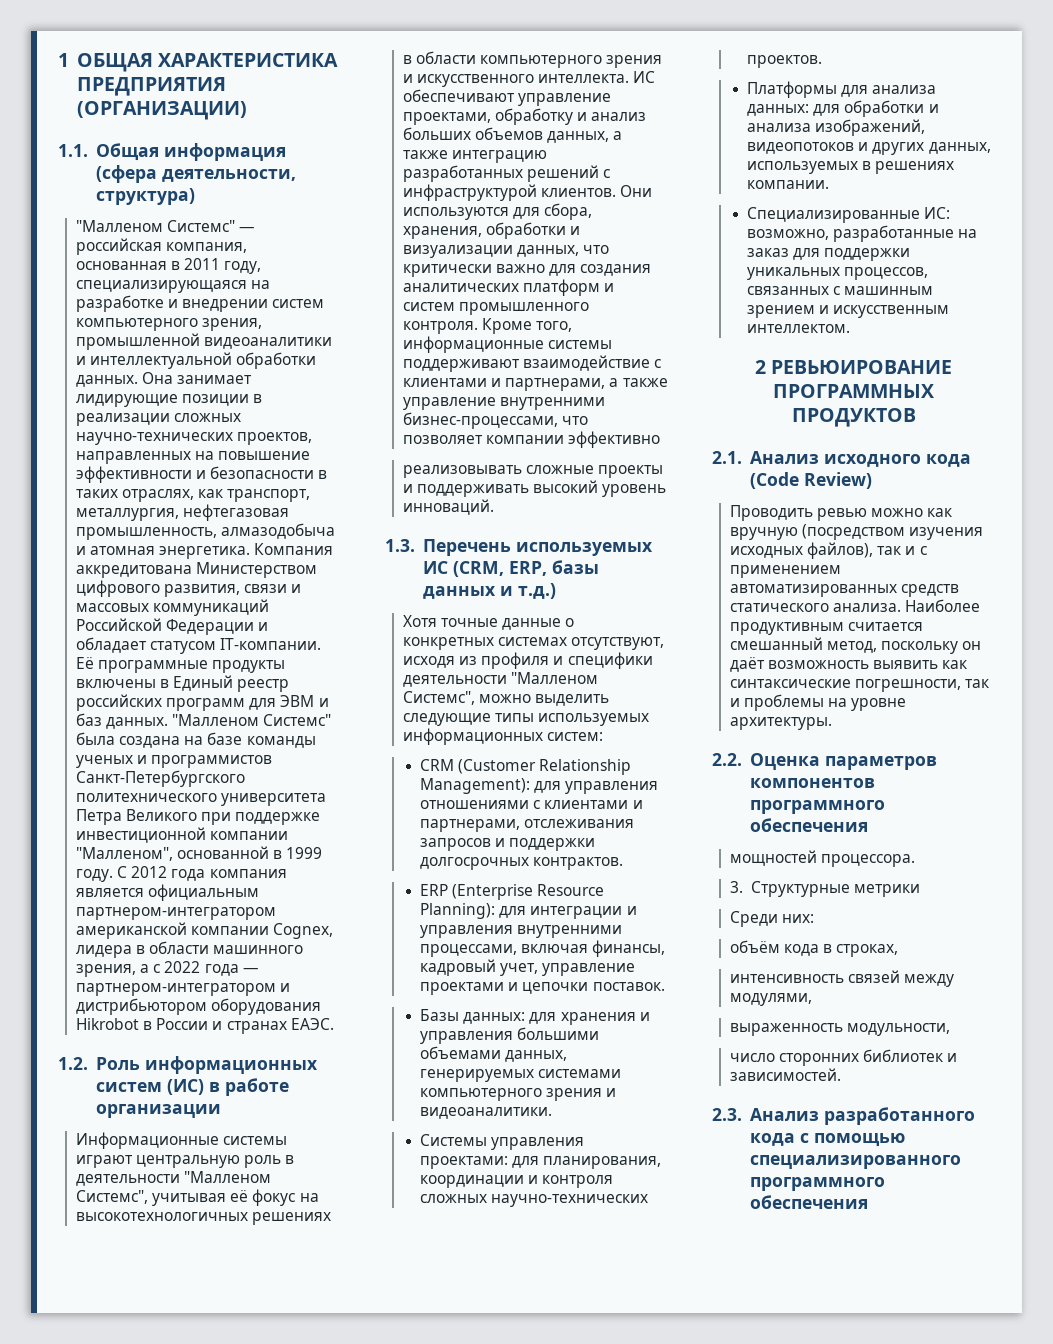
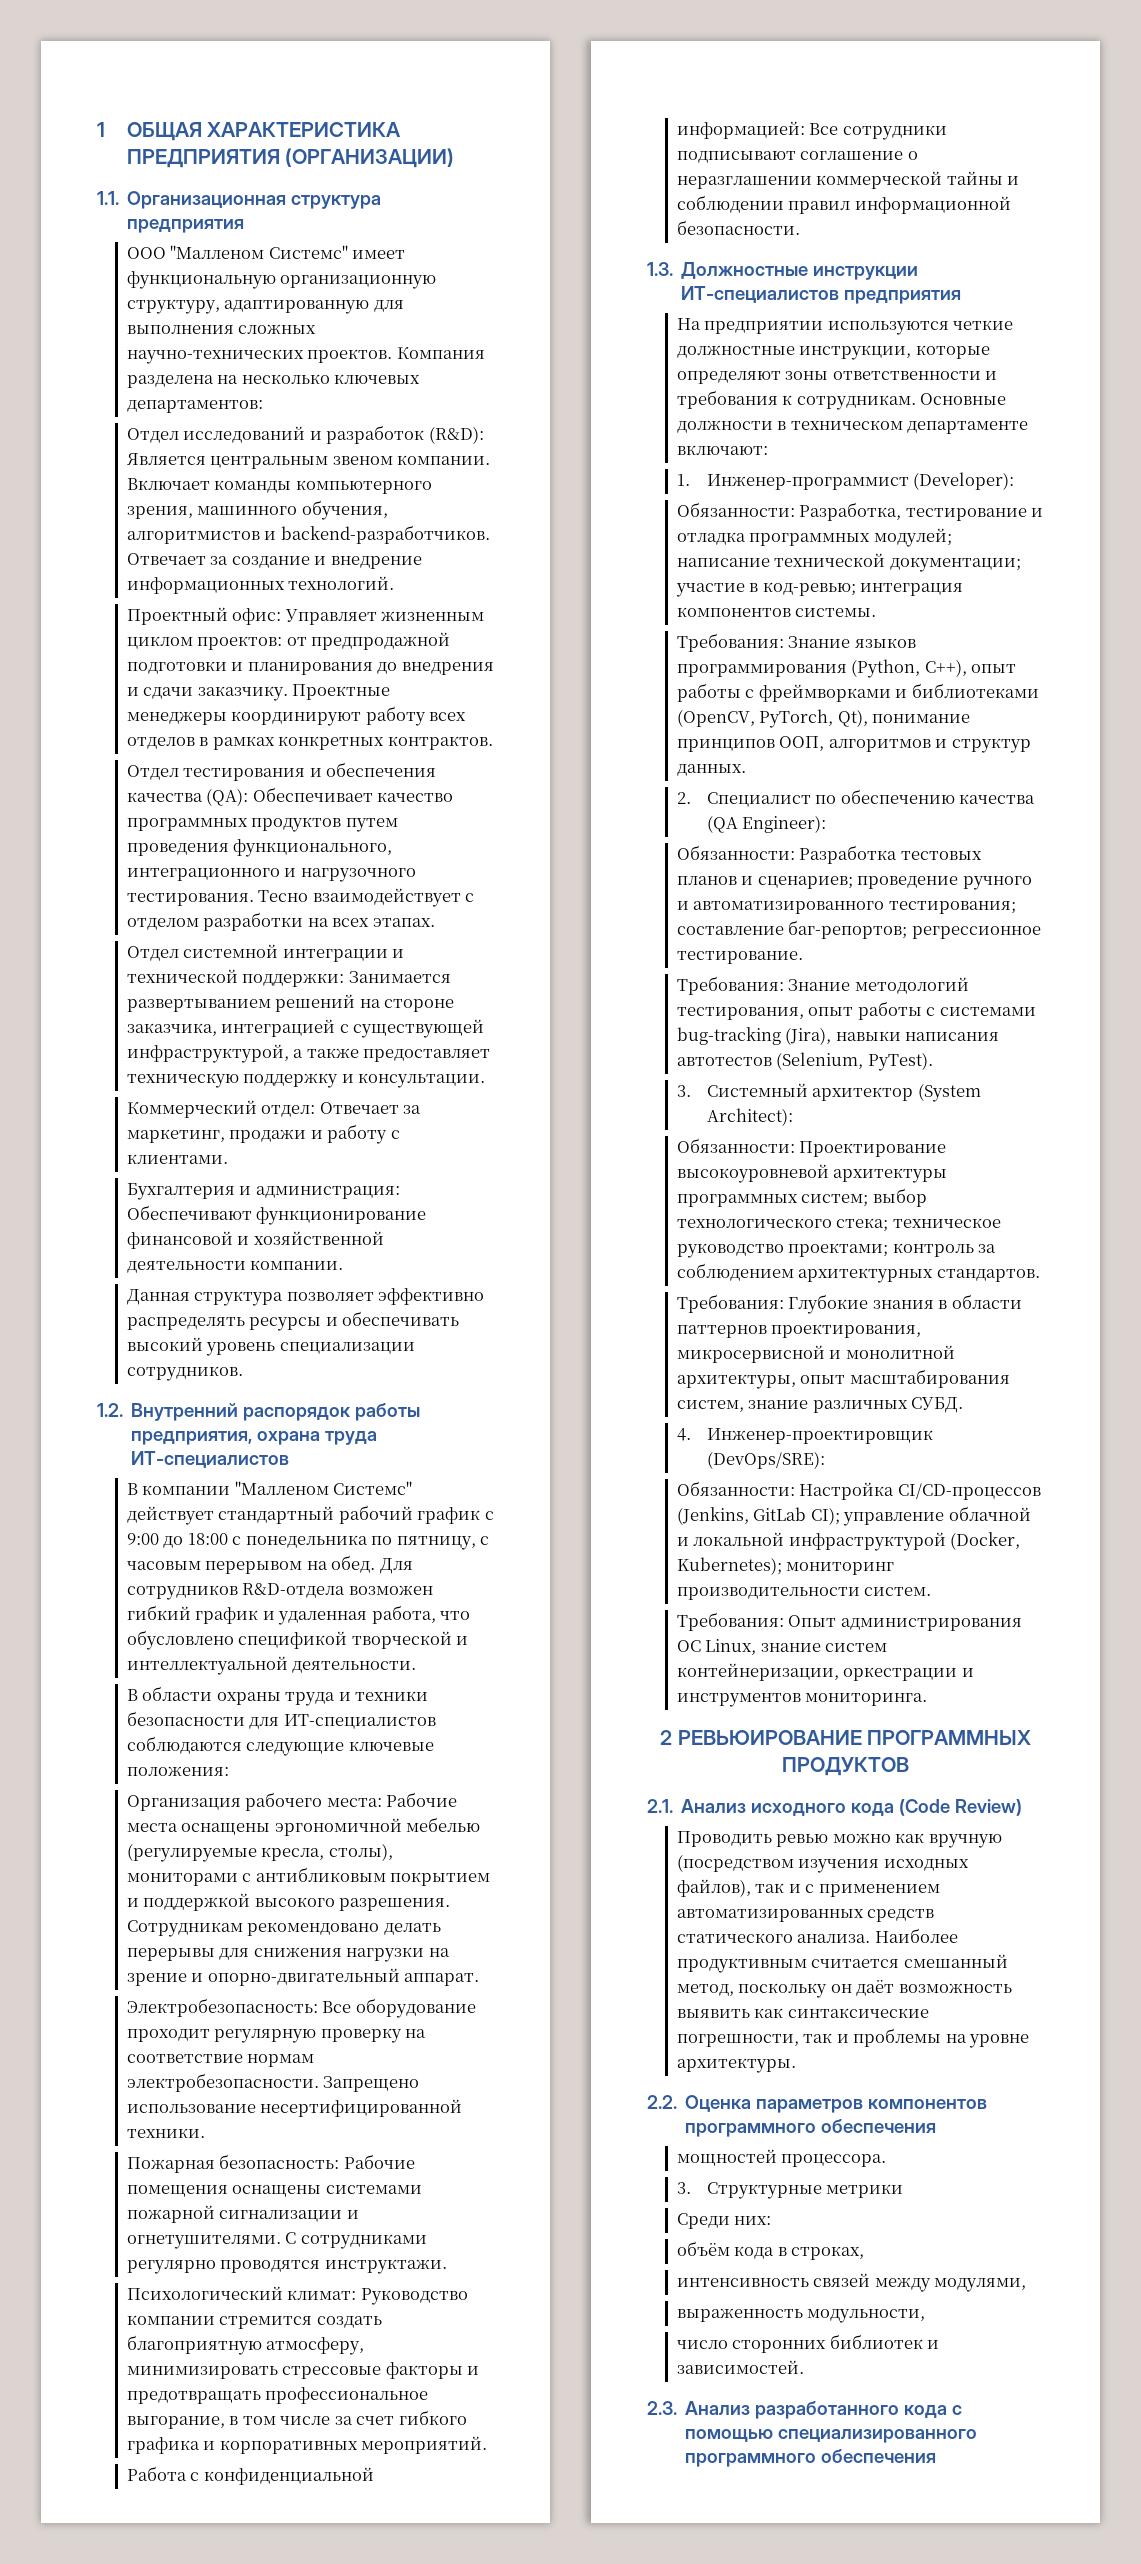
- 1.1. Общая информация (сфера деятельности, структура)
- "Малленом Системс" — российская компания, основанная в 2011 году, специализирующаяся на разработке и внедрении систем компьютерного зрения, промышленной видеоаналитики и интеллектуальной обработки данных. Она занимает лидирующие позиции в реализации сложных научно-технических проектов, направленных на повышение эффективности и безопасности в таких отраслях, как транспорт, металлургия, нефтегазовая промышленность, алмазодобыча и атомная энергетика. Компания аккредитована Министерством цифрового развития, связи и массовых коммуникаций Российской Федерации и обладает статусом IT-компании. Её программные продукты включены в Единый реестр российских программ для ЭВМ и баз данных. "Малленом Системс" была создана на базе команды ученых и программистов Санкт-Петербургского политехнического университета Петра Великого при поддержке инвестиционной компании "Малленом", основанной в 1999 году. С 2012 года компания является официальным партнером-интегратором американской компании Cognex, лидера в области машинного зрения, а с 2022 года — партнером-интегратором и дистрибьютором оборудования Hikrobot в России и странах ЕАЭС.
- 1.2. Роль информационных систем (ИС) в работе организации
- Информационные системы играют центральную роль в деятельности "Малленом Системс", учитывая её фокус на высокотехнологичных решениях в области компьютерного зрения и искусственного интеллекта. ИС обеспечивают управление проектами, обработку и анализ больших объемов данных, а также интеграцию разработанных решений с инфраструктурой клиентов. Они используются для сбора, хранения, обработки и визуализации данных, что критически важно для создания аналитических платформ и систем промышленного контроля. Кроме того, информационные системы поддерживают взаимодействие с клиентами и партнерами, а также управление внутренними бизнес-процессами, что позволяет компании эффективно
- реализовывать сложные проекты и поддерживать высокий уровень инноваций.
- 1.3. Перечень используемых ИС (CRM, ERP, базы данных и т.д.)
- Хотя точные данные о конкретных системах отсутствуют, исходя из профиля и специфики деятельности "Малленом Системс", можно выделить следующие типы используемых информационных систем:
- CRM (Customer Relationship Management): для управления отношениями с клиентами и партнерами, отслеживания запросов и поддержки долгосрочных контрактов.
- ERP (Enterprise Resource Planning): для интеграции и управления внутренними процессами, включая финансы, кадровый учет, управление проектами и цепочки поставок.
- Базы данных: для хранения и управления большими объемами данных, генерируемых системами компьютерного зрения и видеоаналитики.
- Системы управления проектами: для планирования, координации и контроля сложных научно-технических проектов.
- Платформы для анализа данных: для обработки и анализа изображений, видеопотоков и других данных, используемых в решениях компании.
- Специализированные ИС: возможно, разработанные на заказ для поддержки уникальных процессов, связанных с машинным зрением и искусственным интеллектом.
+ 1.1. Организационная структура предприятия
+ ООО "Малленом Системс" имеет функциональную организационную структуру, адаптированную для выполнения сложных научно-технических проектов. Компания разделена на несколько ключевых департаментов:
+ Отдел исследований и разработок (R&D): Является центральным звеном компании. Включает команды компьютерного зрения, машинного обучения, алгоритмистов и backend-разработчиков. Отвечает за создание и внедрение информационных технологий.
+ Проектный офис: Управляет жизненным циклом проектов: от предпродажной подготовки и планирования до внедрения и сдачи заказчику. Проектные менеджеры координируют работу всех отделов в рамках конкретных контрактов.
+ Отдел тестирования и обеспечения качества (QA): Обеспечивает качество программных продуктов путем проведения функционального, интеграционного и нагрузочного тестирования. Тесно взаимодействует с отделом разработки на всех этапах.
+ Отдел системной интеграции и технической поддержки: Занимается развертыванием решений на стороне заказчика, интеграцией с существующей инфраструктурой, а также предоставляет техническую поддержку и консультации.
+ Коммерческий отдел: Отвечает за маркетинг, продажи и работу с клиентами.
+ Бухгалтерия и администрация: Обеспечивают функционирование финансовой и хозяйственной деятельности компании.
+ Данная структура позволяет эффективно распределять ресурсы и обеспечивать высокий уровень специализации сотрудников.
+ 1.2. Внутренний распорядок работы предприятия, охрана труда ИТ-специалистов
+ В компании "Малленом Системс" действует стандартный рабочий график с 9:00 до 18:00 с понедельника по пятницу, с часовым перерывом на обед. Для сотрудников R&D-отдела возможен гибкий график и удаленная работа, что обусловлено спецификой творческой и интеллектуальной деятельности.
+ В области охраны труда и техники безопасности для ИТ-специалистов соблюдаются следующие ключевые положения:
+ Организация рабочего места: Рабочие места оснащены эргономичной мебелью (регулируемые кресла, столы), мониторами с антибликовым покрытием и поддержкой высокого разрешения. Сотрудникам рекомендовано делать перерывы для снижения нагрузки на зрение и опорно-двигательный аппарат.
+ Электробезопасность: Все оборудование проходит регулярную проверку на соответствие нормам электробезопасности. Запрещено использование несертифицированной техники.
+ Пожарная безопасность: Рабочие помещения оснащены системами пожарной сигнализации и огнетушителями. С сотрудниками регулярно проводятся инструктажи.
+ Психологический климат: Руководство компании стремится создать благоприятную атмосферу, минимизировать стрессовые факторы и предотвращать профессиональное выгорание, в том числе за счет гибкого графика и корпоративных мероприятий.
+ Работа с конфиденциальной информацией: Все сотрудники подписывают соглашение о неразглашении коммерческой тайны и соблюдении правил информационной безопасности.
+ 1.3. Должностные инструкции ИТ-специалистов предприятия
+ На предприятии используются четкие должностные инструкции, которые определяют зоны ответственности и требования к сотрудникам. Основные должности в техническом департаменте включают:
+ 1. Инженер-программист (Developer):
+ Обязанности: Разработка, тестирование и отладка программных модулей; написание технической документации; участие в код-ревью; интеграция компонентов системы.
+ Требования: Знание языков программирования (Python, C++), опыт работы с фреймворками и библиотеками (OpenCV, PyTorch, Qt), понимание принципов ООП, алгоритмов и структур данных.
+ 2. Специалист по обеспечению качества (QA Engineer):
+ Обязанности: Разработка тестовых планов и сценариев; проведение ручного и автоматизированного тестирования; составление баг-репортов; регрессионное тестирование.
+ Требования: Знание методологий тестирования, опыт работы с системами bug-tracking (Jira), навыки написания автотестов (Selenium, PyTest).
+ 3. Системный архитектор (System Architect):
+ Обязанности: Проектирование высокоуровневой архитектуры программных систем; выбор технологического стека; техническое руководство проектами; контроль за соблюдением архитектурных стандартов.
+ Требования: Глубокие знания в области паттернов проектирования, микросервисной и монолитной архитектуры, опыт масштабирования систем, знание различных СУБД.
+ 4. Инженер-проектировщик (DevOps/SRE):
+ Обязанности: Настройка CI/CD-процессов (Jenkins, GitLab CI); управление облачной и локальной инфраструктурой (Docker, Kubernetes); мониторинг производительности систем.
+ Требования: Опыт администрирования ОС Linux, знание систем контейнеризации, оркестрации и инструментов мониторинга.

